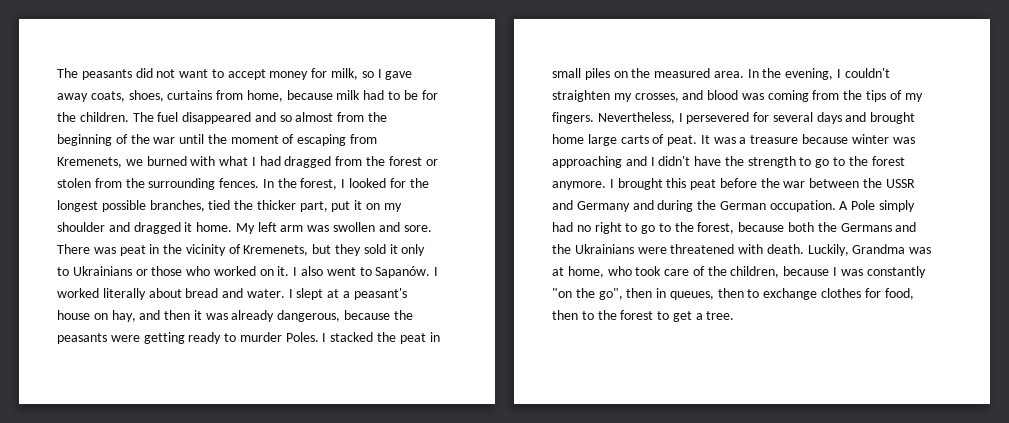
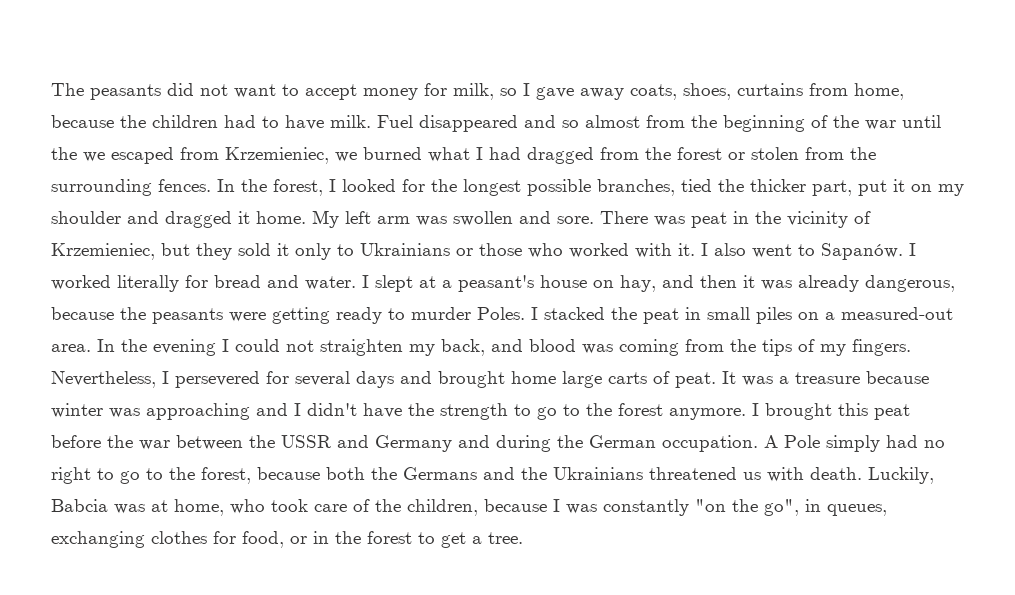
- The peasants did not want to accept money for milk, so I gave away coats, shoes, curtains from home, because milk had to be for the children. The fuel disappeared and so almost from the beginning of the war until the moment of escaping from Kremenets, we burned with what I had dragged from the forest or stolen from the surrounding fences.
+ The peasants did not want to accept money for milk, so I gave away coats, shoes, curtains from home, because the children had to have milk. Fuel disappeared and so almost from the beginning of the war until the we escaped from Krzemieniec, we burned what I had dragged from the forest or stolen from the surrounding fences.
- There was peat in the vicinity of Kremenets, but they sold it only to Ukrainians or those who worked on it.
+ There was peat in the vicinity of Krzemieniec, but they sold it only to Ukrainians or those who worked with it.
- I worked literally about bread and water.
+ I worked literally for bread and water.
- I stacked the peat in small piles on the measured area.
+ I stacked the peat in small piles on a measured-out area.
- In the evening, I couldn't straighten my crosses, and blood was coming from the tips of my fingers.
+ In the evening I could not straighten my back, and blood was coming from the tips of my fingers.
- A Pole simply had no right to go to the forest, because both the Germans and the Ukrainians were threatened with death.
+ A Pole simply had no right to go to the forest, because both the Germans and the Ukrainians threatened us with death.
- Luckily, Grandma was at home, who took care of the children, because I was constantly "on the go", then in queues, then to exchange clothes for food, then to the forest to get a tree.
+ Luckily, Babcia was at home, who took care of the children, because I was constantly "on the go", in queues, exchanging clothes for food, or in the forest to get a tree.

